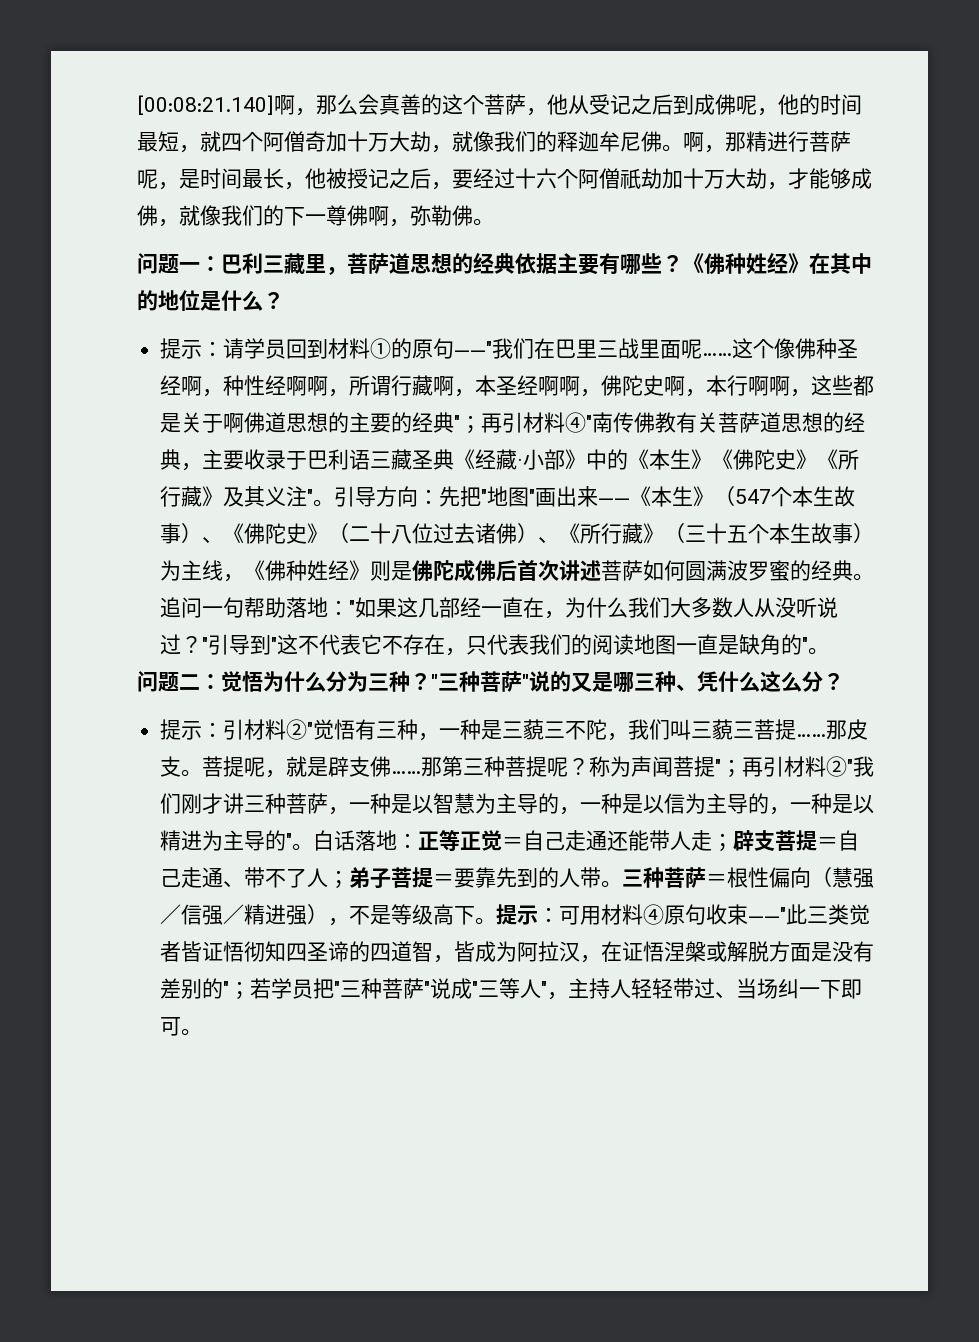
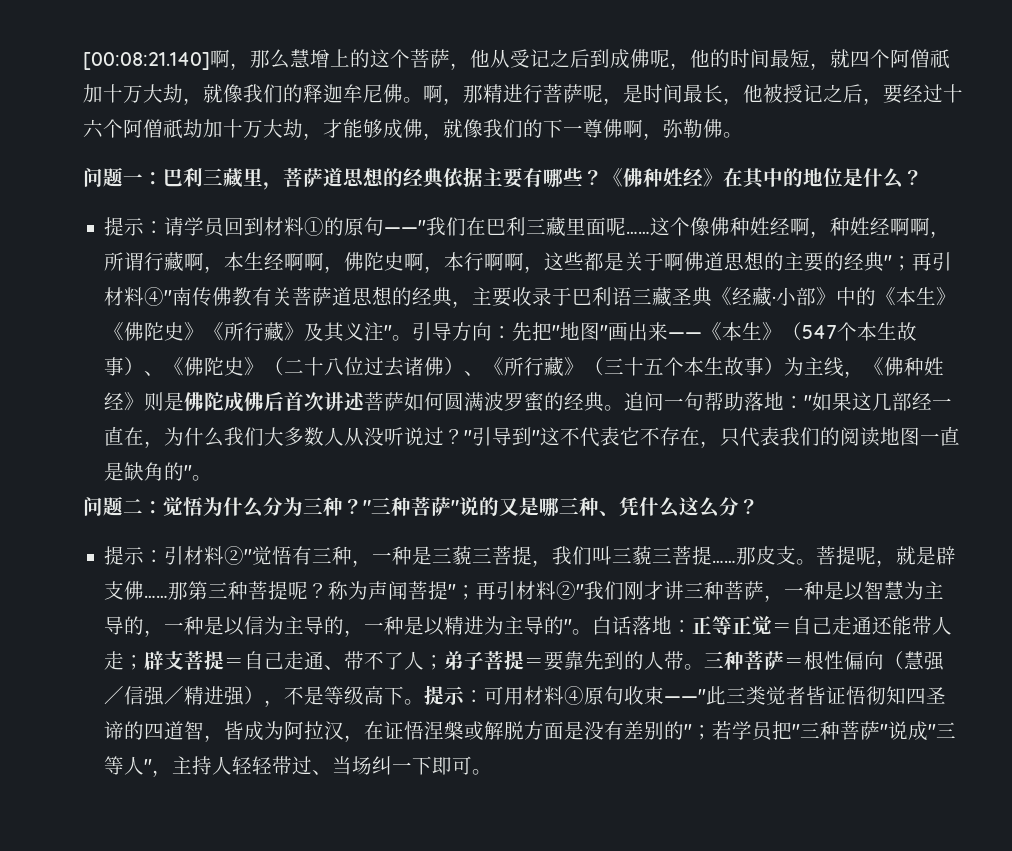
- [00:08:21.140]啊，那么会真善的这个菩萨，他从受记之后到成佛呢，他的时间最短，就四个阿僧奇加十万大劫，就像我们的释迦牟尼佛。
+ [00:08:21.140]啊，那么慧增上的这个菩萨，他从受记之后到成佛呢，他的时间最短，就四个阿僧祇加十万大劫，就像我们的释迦牟尼佛。
- 提示：请学员回到材料①的原句——"我们在巴里三战里面呢……
+ 提示：请学员回到材料①的原句——"我们在巴利三藏里面呢……
- 这个像佛种圣经啊，种性经啊啊，所谓行藏啊，本圣经啊啊，佛陀史啊，本行啊啊，这些都是关于啊佛道思想的主要的经典"；再引材料④"南传佛教有关菩萨道思想的经典，主要收录于巴利语三藏圣典《经藏·小部》中的《本生》《佛陀史》《所行藏》及其义注"。
+ 这个像佛种姓经啊，种姓经啊啊，所谓行藏啊，本生经啊啊，佛陀史啊，本行啊啊，这些都是关于啊佛道思想的主要的经典"；再引材料④"南传佛教有关菩萨道思想的经典，主要收录于巴利语三藏圣典《经藏·小部》中的《本生》《佛陀史》《所行藏》及其义注"。
- 提示：引材料②"觉悟有三种，一种是三藐三不陀，我们叫三藐三菩提……
+ 提示：引材料②"觉悟有三种，一种是三藐三菩提，我们叫三藐三菩提……

